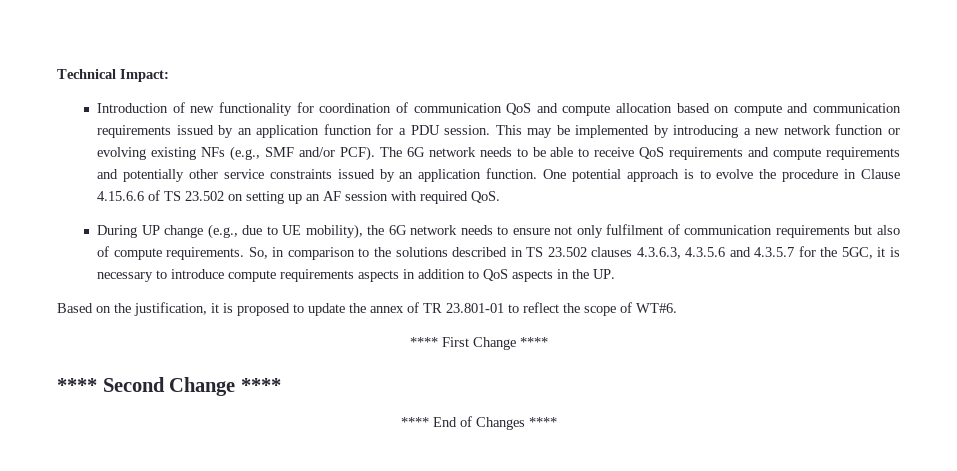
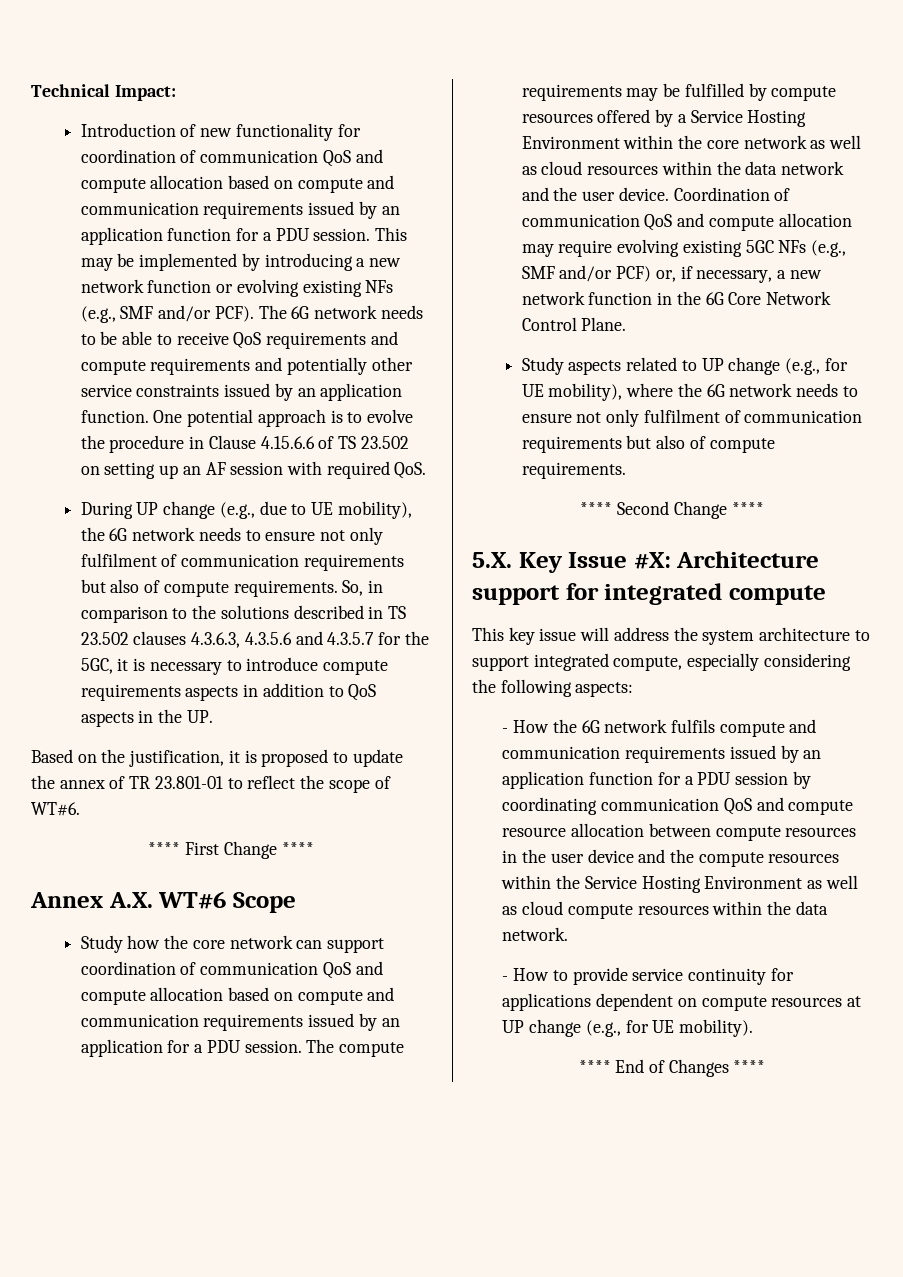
+ Annex A.X. WT#6 Scope
+ Study how the core network can support coordination of communication QoS and compute allocation based on compute and communication requirements issued by an application for a PDU session. The compute requirements may be fulfilled by compute resources offered by a Service Hosting Environment within the core network as well as cloud resources within the data network and the user device. Coordination of communication QoS and compute allocation may require evolving existing 5GC NFs (e.g., SMF and/or PCF) or, if necessary, a new network function in the 6G Core Network Control Plane.
+ Study aspects related to UP change (e.g., for UE mobility), where the 6G network needs to ensure not only fulfilment of communication requirements but also of compute requirements.
  **** Second Change ****
+ 5.X. Key Issue #X: Architecture support for integrated compute
+ This key issue will address the system architecture to support integrated compute, especially considering the following aspects:
+ - How the 6G network fulfils compute and communication requirements issued by an application function for a PDU session by coordinating communication QoS and compute resource allocation between compute resources in the user device and the compute resources within the Service Hosting Environment as well as cloud compute resources within the data network.
+ - How to provide service continuity for applications dependent on compute resources at UP change (e.g., for UE mobility).

